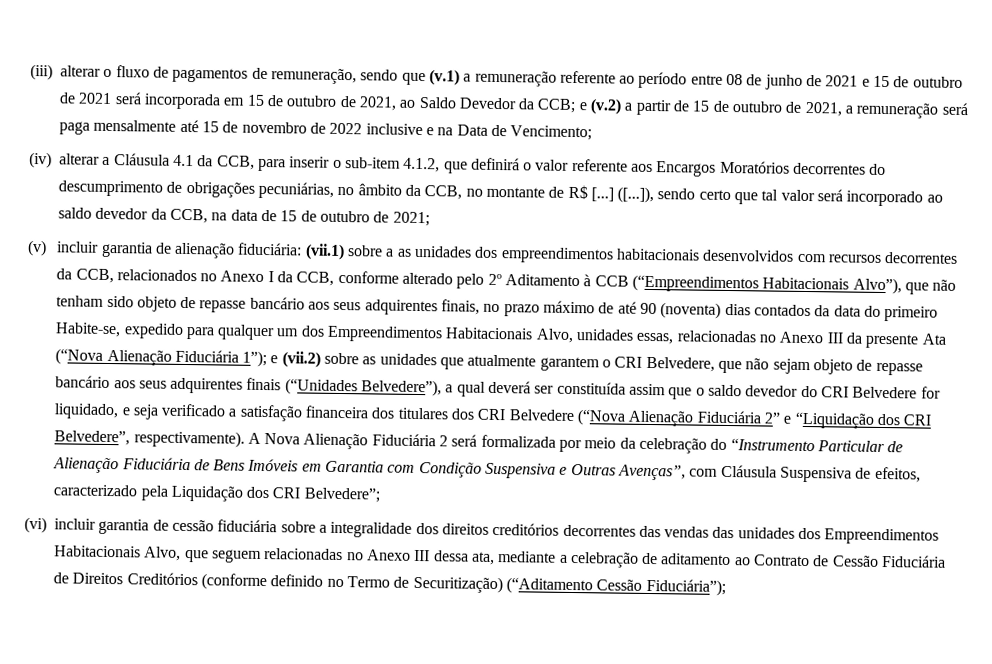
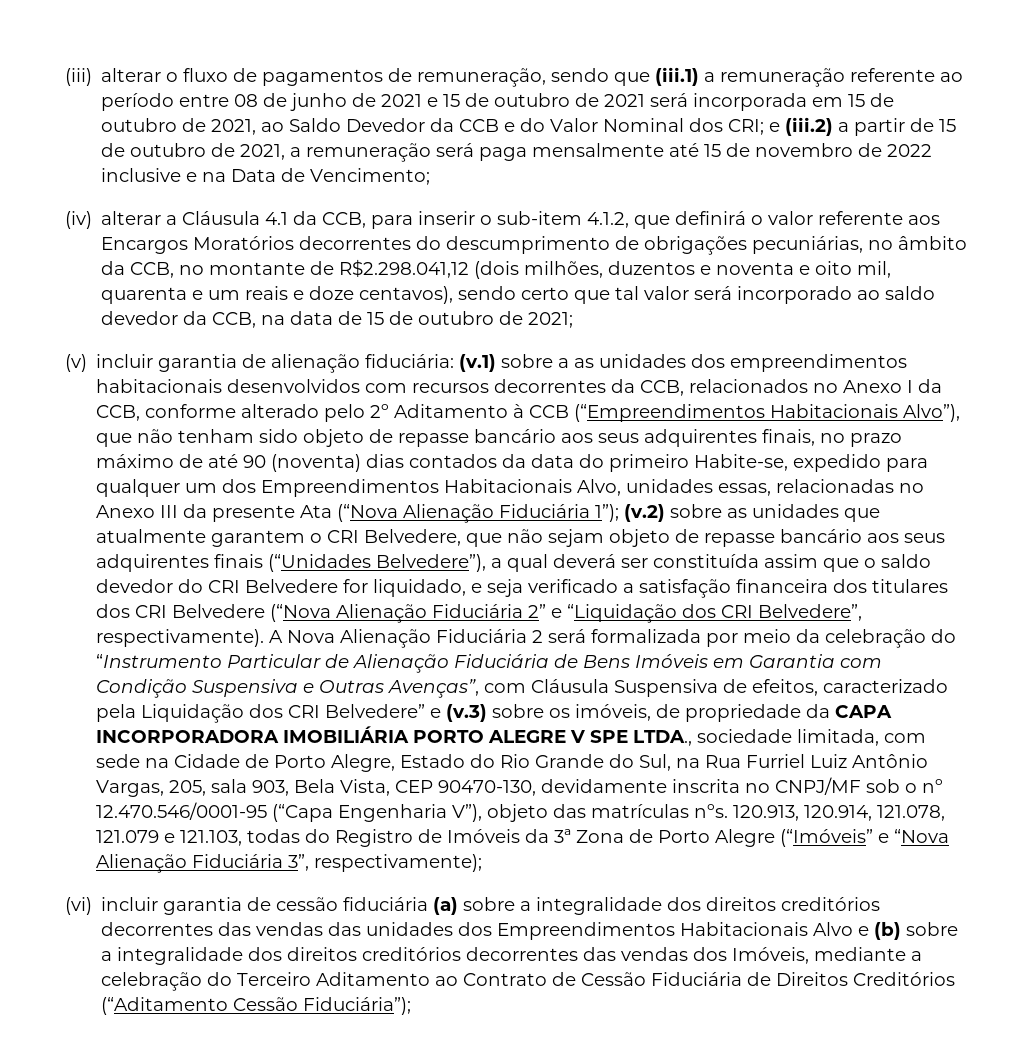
- (iii) alterar o fluxo de pagamentos de remuneração, sendo que (v.1) a remuneração referente ao período entre 08 de junho de 2021 e 15 de outubro de 2021 será incorporada em 15 de outubro de 2021, ao Saldo Devedor da CCB; e (v.2) a partir de 15 de outubro de 2021, a remuneração será paga mensalmente até 15 de novembro de 2022 inclusive e na Data de Vencimento;
+ (iii) alterar o fluxo de pagamentos de remuneração, sendo que (iii.1) a remuneração referente ao período entre 08 de junho de 2021 e 15 de outubro de 2021 será incorporada em 15 de outubro de 2021, ao Saldo Devedor da CCB e do Valor Nominal dos CRI; e (iii.2) a partir de 15 de outubro de 2021, a remuneração será paga mensalmente até 15 de novembro de 2022 inclusive e na Data de Vencimento;
- (iv) alterar a Cláusula 4.1 da CCB, para inserir o sub-item 4.1.2, que definirá o valor referente aos Encargos Moratórios decorrentes do descumprimento de obrigações pecuniárias, no âmbito da CCB, no montante de R$ [...] ([...]), sendo certo que tal valor será incorporado ao saldo devedor da CCB, na data de 15 de outubro de 2021;
+ (iv) alterar a Cláusula 4.1 da CCB, para inserir o sub-item 4.1.2, que definirá o valor referente aos Encargos Moratórios decorrentes do descumprimento de obrigações pecuniárias, no âmbito da CCB, no montante de R$2.298.041,12 (dois milhões, duzentos e noventa e oito mil, quarenta e um reais e doze centavos), sendo certo que tal valor será incorporado ao saldo devedor da CCB, na data de 15 de outubro de 2021;
- (vii.1) sobre a as unidades dos empreendimentos habitacionais desenvolvidos com recursos decorrentes da CCB, relacionados no Anexo I da CCB, conforme alterado pelo 2º Aditamento à CCB (“Empreendimentos Habitacionais Alvo”), que não tenham sido objeto de repasse bancário aos seus adquirentes finais, no prazo máximo de até 90 (noventa) dias contados da data do primeiro Habite-se, expedido para qualquer um dos Empreendimentos Habitacionais Alvo, unidades essas, relacionadas no Anexo III da presente Ata (“Nova Alienação Fiduciária 1”);
+ (v.1) sobre a as unidades dos empreendimentos habitacionais desenvolvidos com recursos decorrentes da CCB, relacionados no Anexo I da CCB, conforme alterado pelo 2º Aditamento à CCB (“Empreendimentos Habitacionais Alvo”), que não tenham sido objeto de repasse bancário aos seus adquirentes finais, no prazo máximo de até 90 (noventa) dias contados da data do primeiro Habite-se, expedido para qualquer um dos Empreendimentos Habitacionais Alvo, unidades essas, relacionadas no Anexo III da presente Ata (“Nova Alienação Fiduciária 1”);
- e (vii.2) sobre as unidades que atualmente garantem o CRI Belvedere, que não sejam objeto de repasse bancário aos seus adquirentes finais (“Unidades Belvedere”), a qual deverá ser constituída assim que o saldo devedor do CRI Belvedere for liquidado, e seja verificado a satisfação financeira dos titulares dos CRI Belvedere (“Nova Alienação Fiduciária 2” e “Liquidação dos CRI Belvedere”, respectivamente).
+ (v.2) sobre as unidades que atualmente garantem o CRI Belvedere, que não sejam objeto de repasse bancário aos seus adquirentes finais (“Unidades Belvedere”), a qual deverá ser constituída assim que o saldo devedor do CRI Belvedere for liquidado, e seja verificado a satisfação financeira dos titulares dos CRI Belvedere (“Nova Alienação Fiduciária 2” e “Liquidação dos CRI Belvedere”, respectivamente).
- A Nova Alienação Fiduciária 2 será formalizada por meio da celebração do “Instrumento Particular de Alienação Fiduciária de Bens Imóveis em Garantia com Condição Suspensiva e Outras Avenças”, com Cláusula Suspensiva de efeitos, caracterizado pela Liquidação dos CRI Belvedere”;
+ A Nova Alienação Fiduciária 2 será formalizada por meio da celebração do “Instrumento Particular de Alienação Fiduciária de Bens Imóveis em Garantia com Condição Suspensiva e Outras Avenças”, com Cláusula Suspensiva de efeitos, caracterizado pela Liquidação dos CRI Belvedere” e (v.3) sobre os imóveis, de propriedade da CAPA INCORPORADORA IMOBILIÁRIA PORTO ALEGRE V SPE LTDA., sociedade limitada, com sede na Cidade de Porto Alegre, Estado do Rio Grande do Sul, na Rua Furriel Luiz Antônio Vargas, 205, sala 903, Bela Vista, CEP 90470-130, devidamente inscrita no CNPJ/MF sob o nº 12.470.546/0001-95 (“Capa Engenharia V”), objeto das matrículas nºs. 120.913, 120.914, 121.078, 121.079 e 121.103, todas do Registro de Imóveis da 3ª Zona de Porto Alegre (“Imóveis” e “Nova Alienação Fiduciária 3”, respectivamente);
- (vi) incluir garantia de cessão fiduciária sobre a integralidade dos direitos creditórios decorrentes das vendas das unidades dos Empreendimentos Habitacionais Alvo, que seguem relacionadas no Anexo III dessa ata, mediante a celebração de aditamento ao Contrato de Cessão Fiduciária de Direitos Creditórios (conforme definido no Termo de Securitização) (“Aditamento Cessão Fiduciária”);
+ (vi) incluir garantia de cessão fiduciária (a) sobre a integralidade dos direitos creditórios decorrentes das vendas das unidades dos Empreendimentos Habitacionais Alvo e (b) sobre a integralidade dos direitos creditórios decorrentes das vendas dos Imóveis, mediante a celebração do Terceiro Aditamento ao Contrato de Cessão Fiduciária de Direitos Creditórios (“Aditamento Cessão Fiduciária”);

